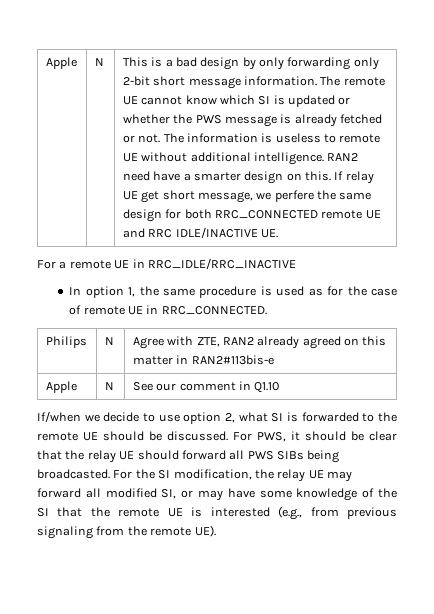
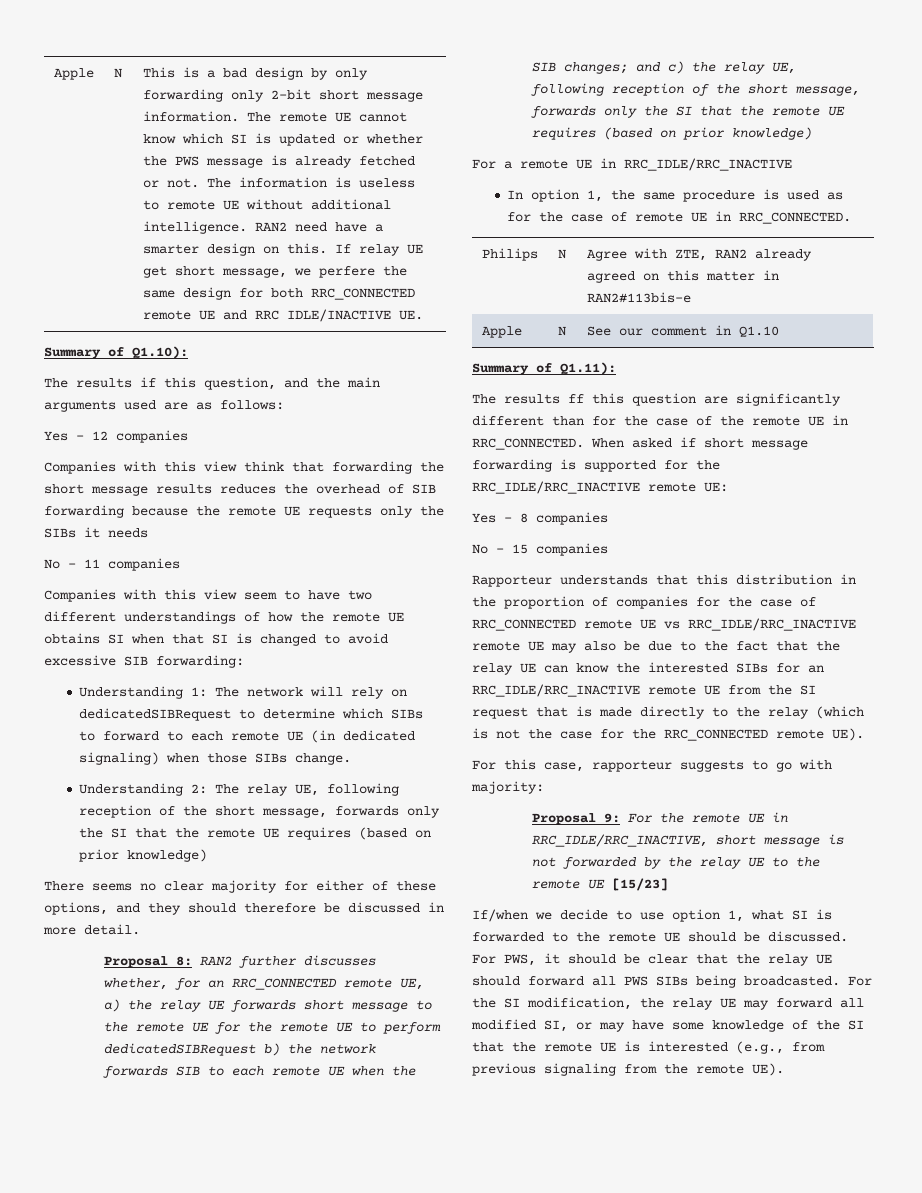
+ Summary of Q1.10):
+ The results if this question, and the main arguments used are as follows:
+ Yes – 12 companies
+ Companies with this view think that forwarding the short message results reduces the overhead of SIB forwarding because the remote UE requests only the SIBs it needs
+ No – 11 companies
+ Companies with this view seem to have two different understandings of how the remote UE obtains SI when that SI is changed to avoid excessive SIB forwarding:
+ Understanding 1: The network will rely on dedicatedSIBRequest to determine which SIBs to forward to each remote UE (in dedicated signaling) when those SIBs change.
+ Understanding 2: The relay UE, following reception of the short message, forwards only the SI that the remote UE requires (based on prior knowledge)
+ There seems no clear majority for either of these options, and they should therefore be discussed in more detail.
+ Proposal 8: RAN2 further discusses whether, for an RRC_CONNECTED remote UE, a) the relay UE forwards short message to the remote UE for the remote UE to perform dedicatedSIBRequest b) the network forwards SIB to each remote UE when the SIB changes; and c) the relay UE, following reception of the short message, forwards only the SI that the remote UE requires (based on prior knowledge)
+ Summary of Q1.11):
+ The results ff this question are significantly different than for the case of the remote UE in RRC_CONNECTED. When asked if short message forwarding is supported for the RRC_IDLE/RRC_INACTIVE remote UE:
+ Yes – 8 companies
+ No – 15 companies
+ Rapporteur understands that this distribution in the proportion of companies for the case of RRC_CONNECTED remote UE vs RRC_IDLE/RRC_INACTIVE remote UE may also be due to the fact that the relay UE can know the interested SIBs for an RRC_IDLE/RRC_INACTIVE remote UE from the SI request that is made directly to the relay (which is not the case for the RRC_CONNECTED remote UE).
+ For this case, rapporteur suggests to go with majority:
+ Proposal 9: For the remote UE in RRC_IDLE/RRC_INACTIVE, short message is not forwarded by the relay UE to the remote UE [15/23]
- If/when we decide to use option 2, what SI is forwarded to the remote UE should be discussed.
+ If/when we decide to use option 1, what SI is forwarded to the remote UE should be discussed.

